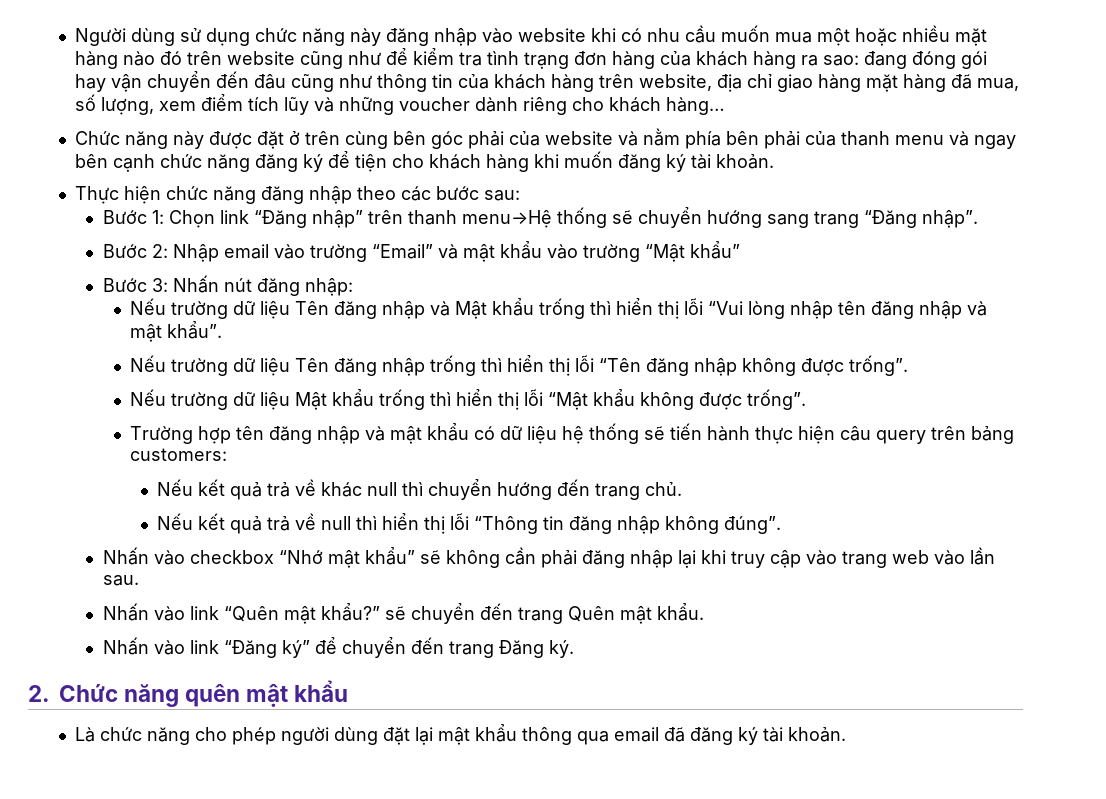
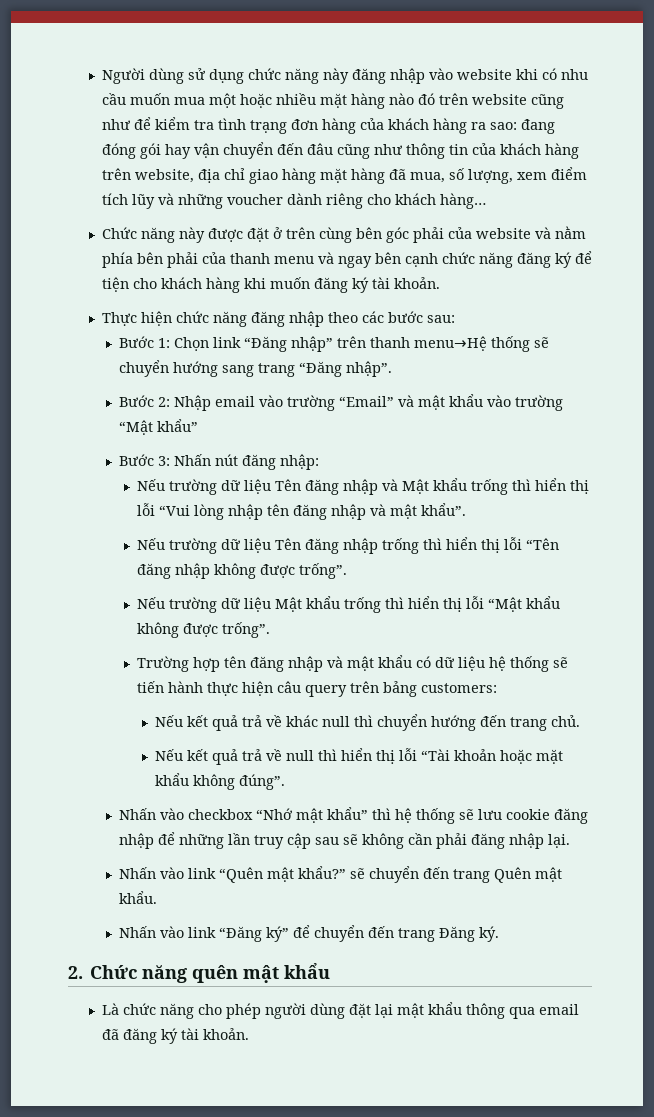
- Nếu kết quả trả về null thì hiển thị lỗi “Thông tin đăng nhập không đúng”.
+ Nếu kết quả trả về null thì hiển thị lỗi “Tài khoản hoặc mặt khẩu không đúng”.
- Nhấn vào checkbox “Nhớ mật khẩu” sẽ không cần phải đăng nhập lại khi truy cập vào trang web vào lần sau.
+ Nhấn vào checkbox “Nhớ mật khẩu” thì hệ thống sẽ lưu cookie đăng nhập để những lần truy cập sau sẽ không cần phải đăng nhập lại.

